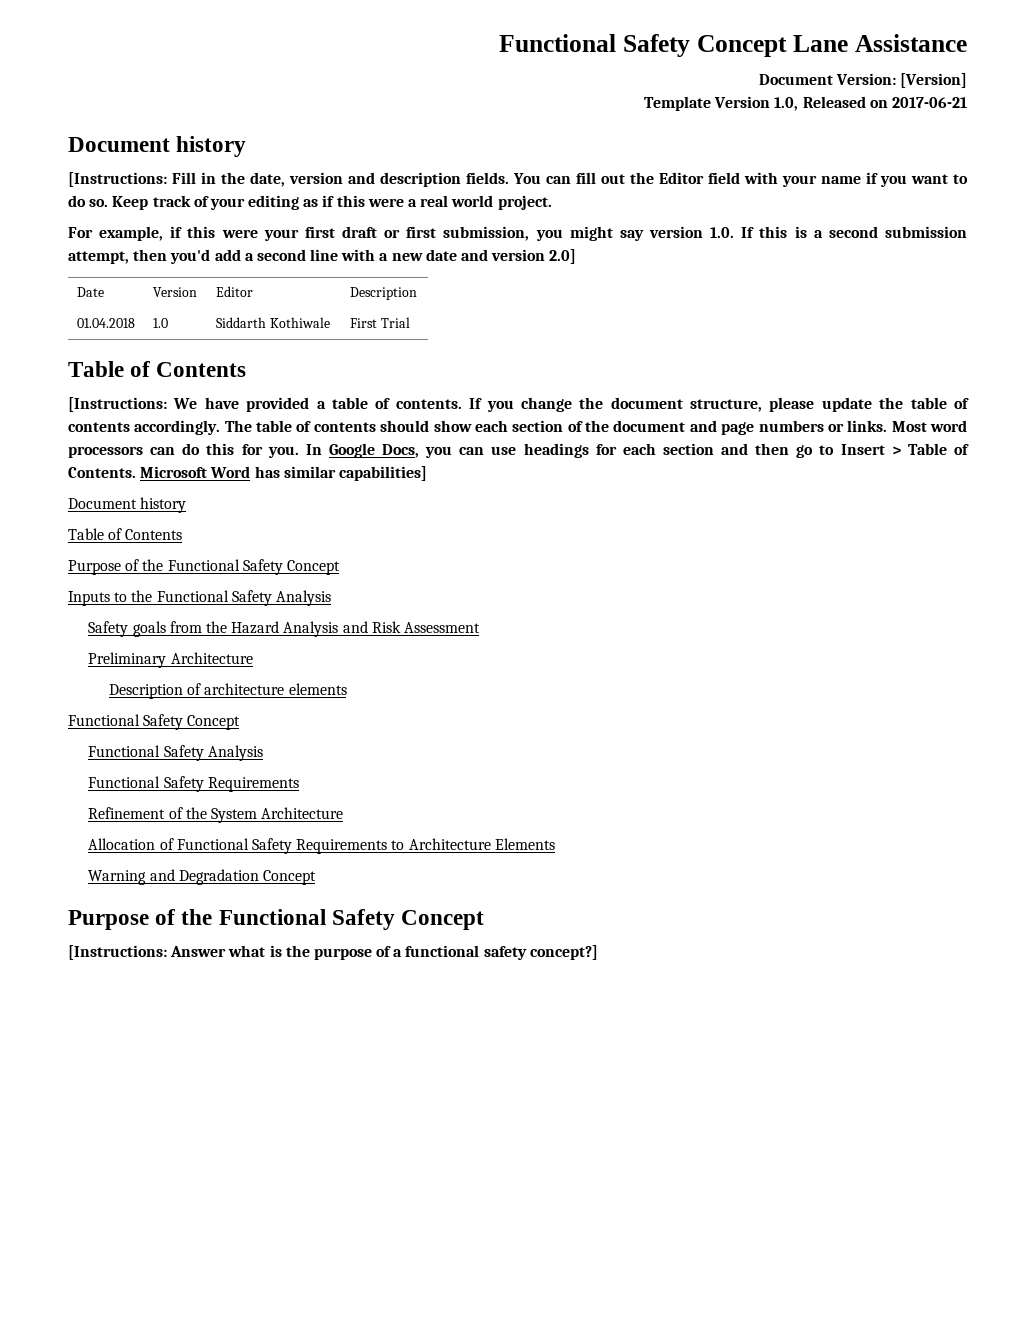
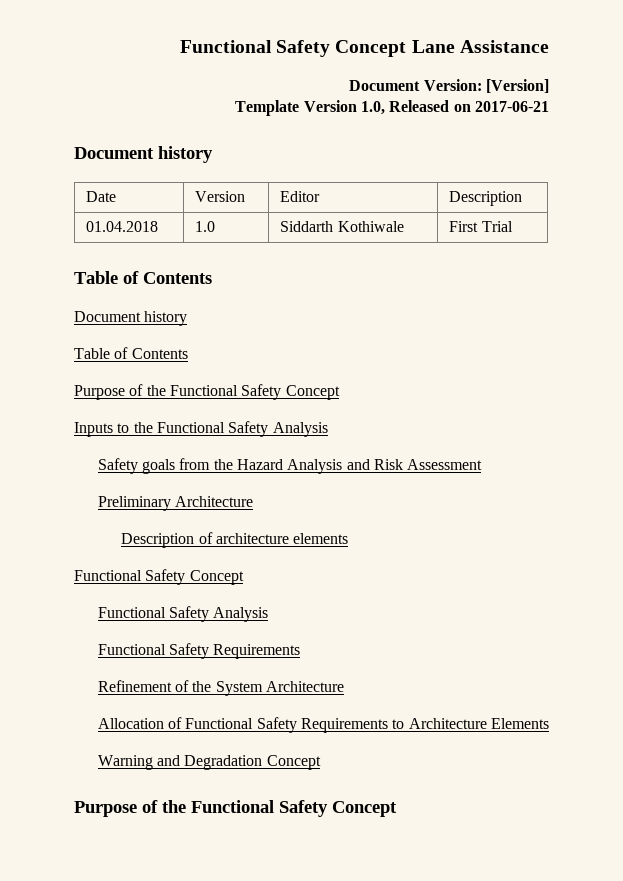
- [Instructions: Fill in the date, version and description fields. You can fill out the Editor field with your name if you want to do so. Keep track of your editing as if this were a real world project.
- For example, if this were your first draft or first submission, you might say version 1.0. If this is a second submission attempt, then you'd add a second line with a new date and version 2.0]
- [Instructions: We have provided a table of contents. If you change the document structure, please update the table of contents accordingly. The table of contents should show each section of the document and page numbers or links. Most word processors can do this for you. In Google Docs, you can use headings for each section and then go to Insert > Table of Contents. Microsoft Word has similar capabilities]
- [Instructions: Answer what is the purpose of a functional safety concept?]

